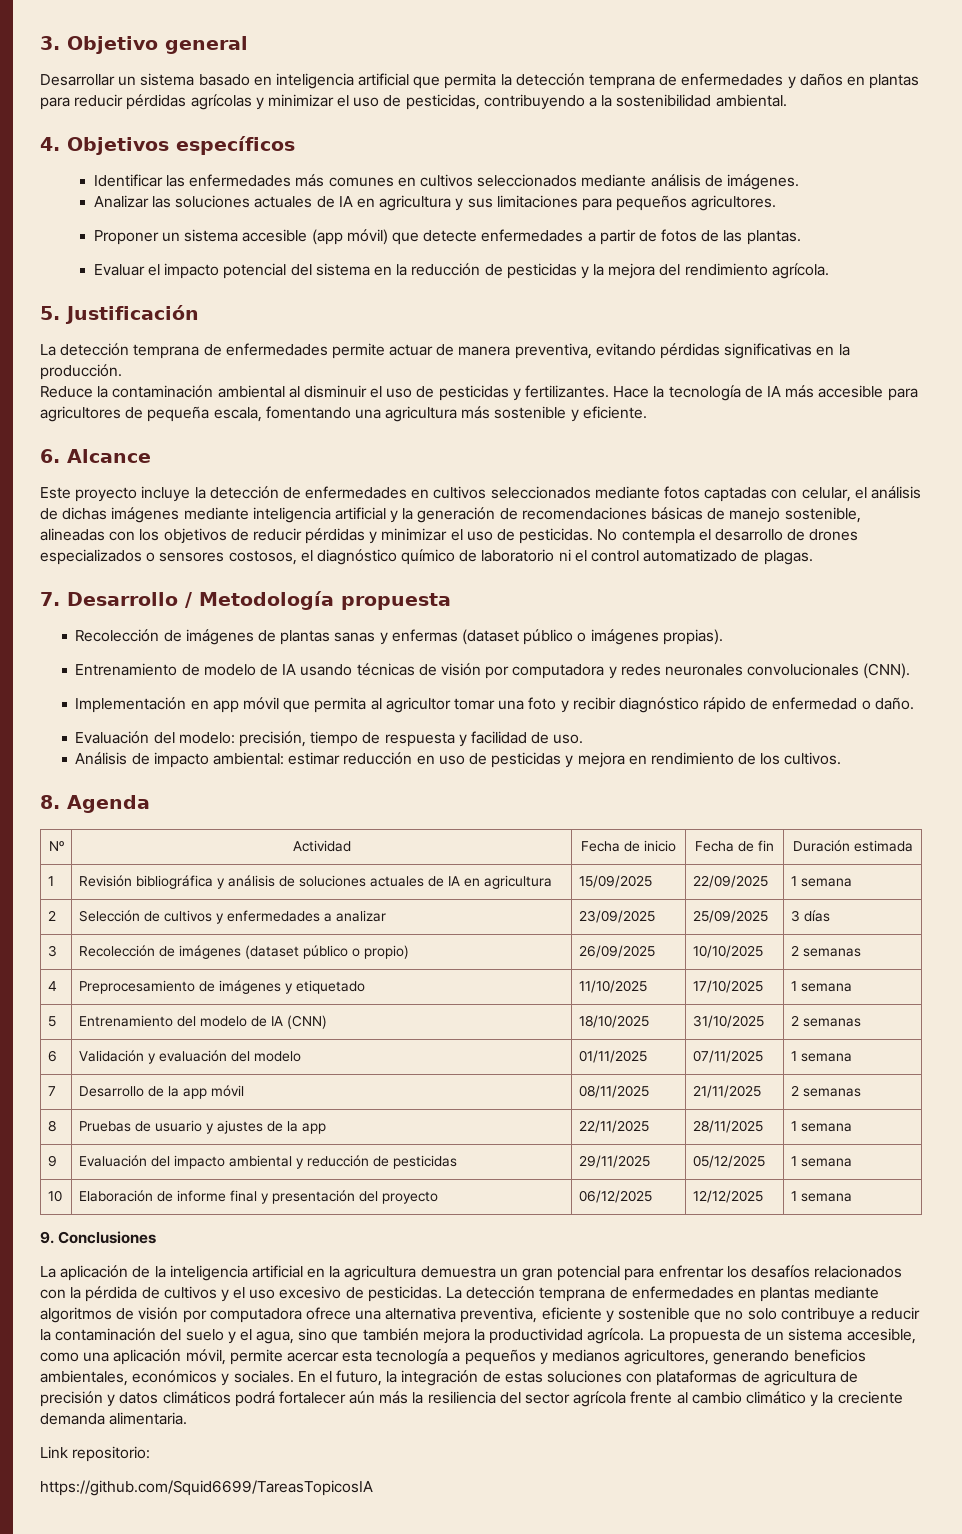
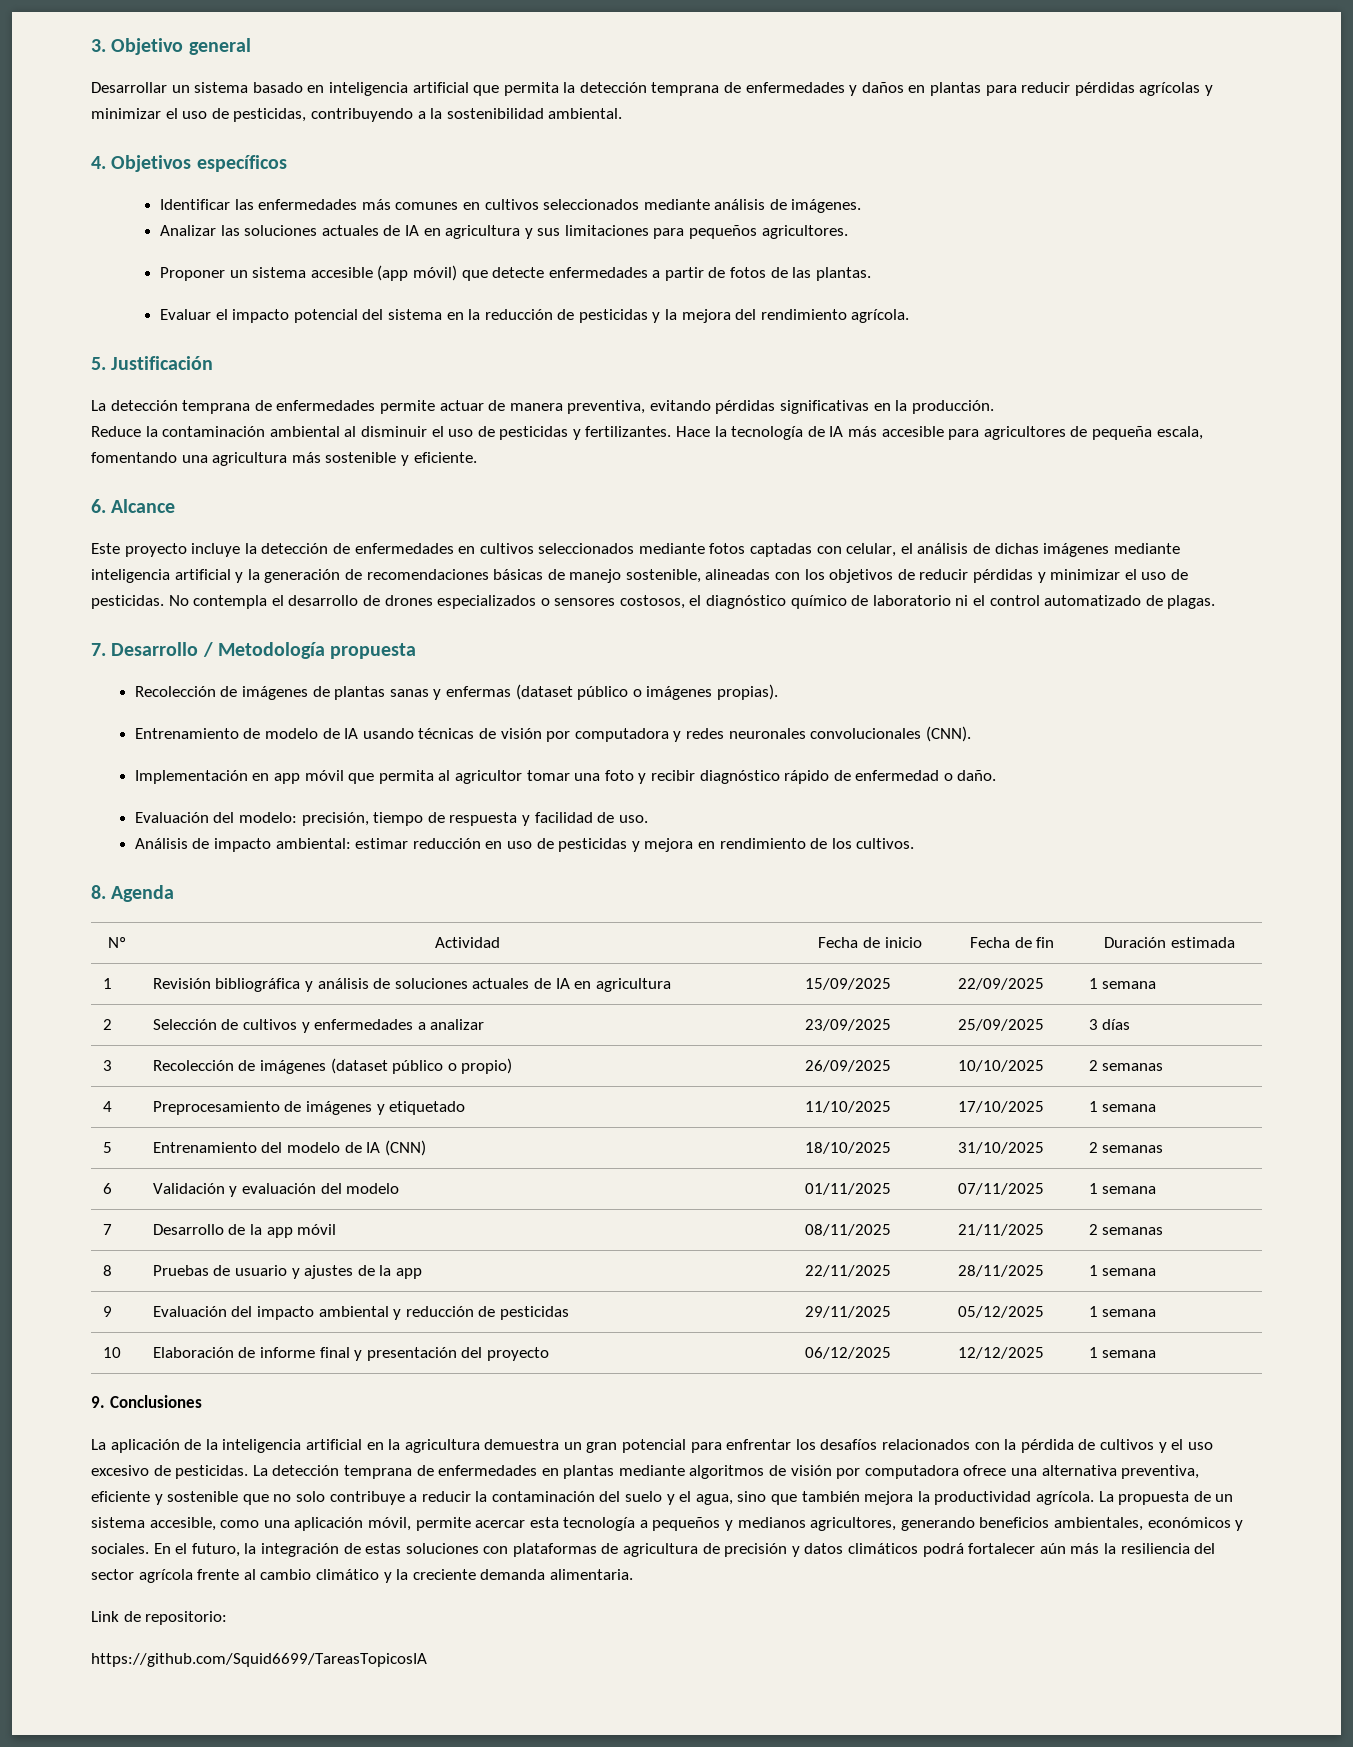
- Link repositorio:
+ Link de repositorio:

